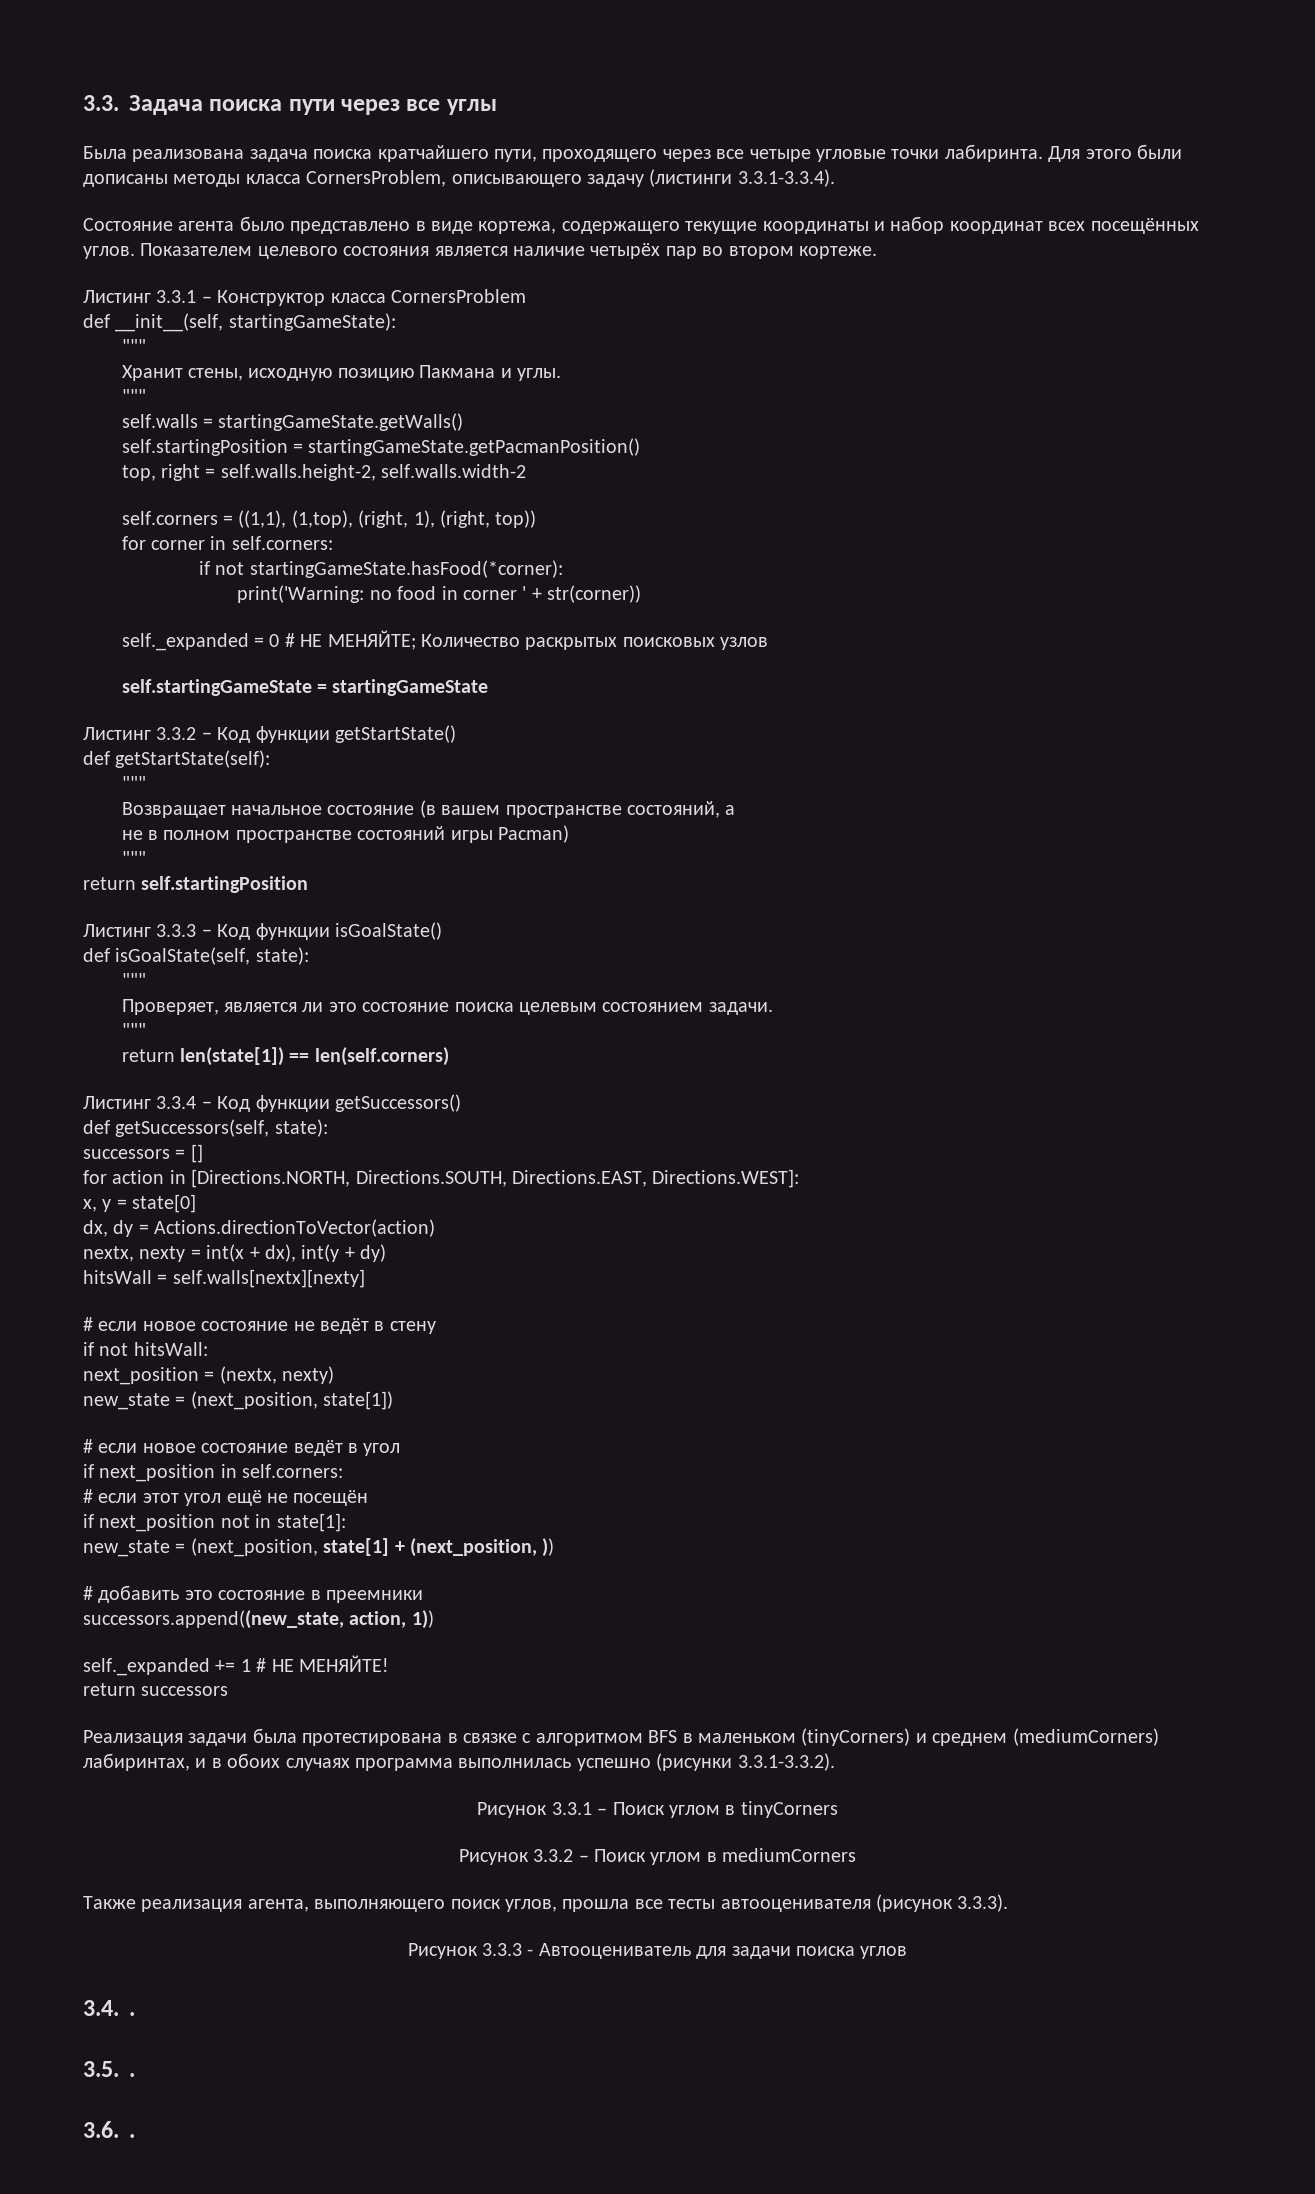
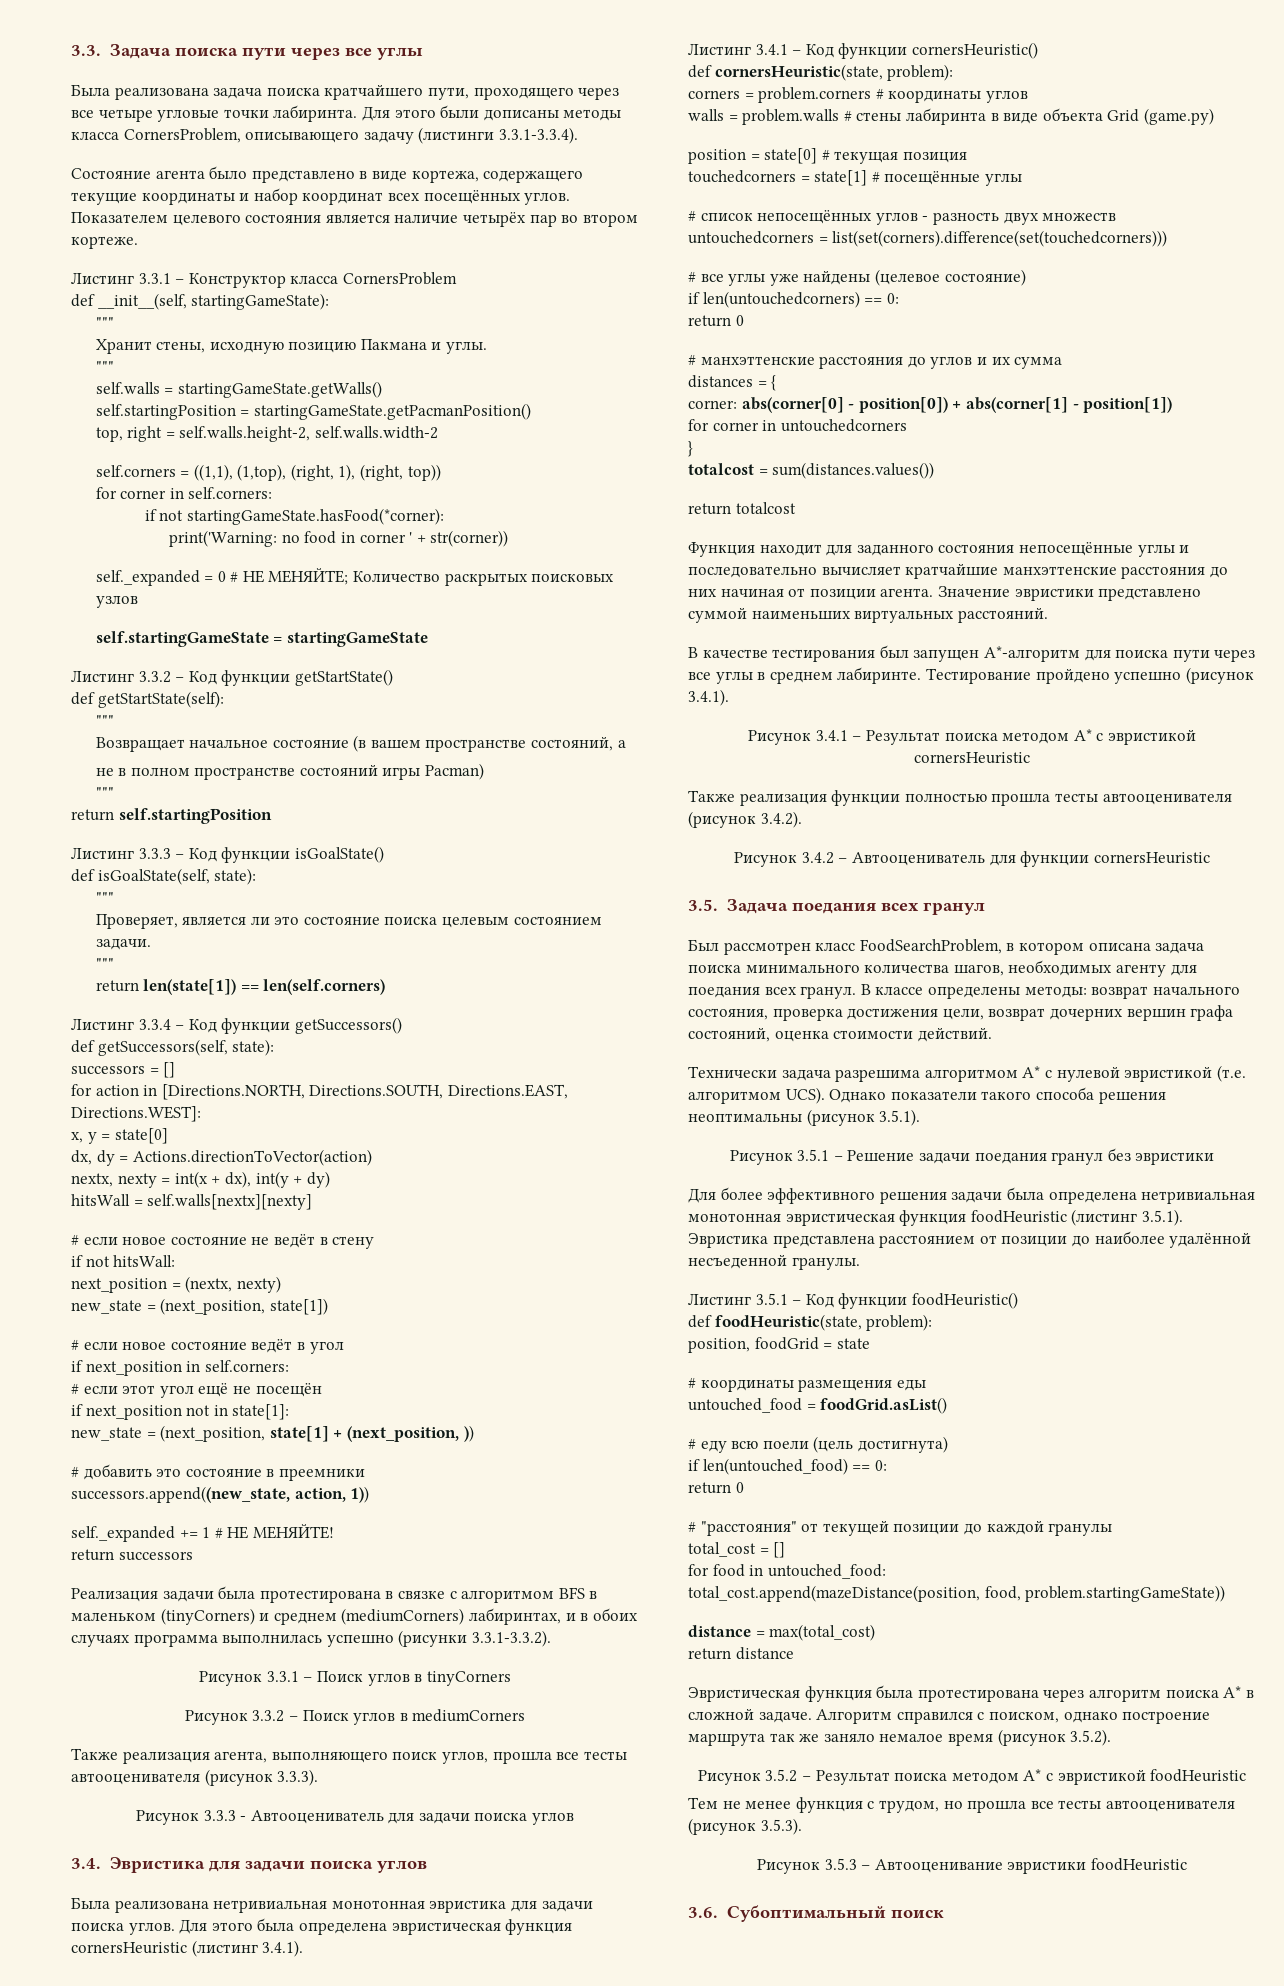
- Рисунок 3.3.1 – Поиск углом в tinyCorners
+ Рисунок 3.3.1 – Поиск углов в tinyCorners
- Рисунок 3.3.2 – Поиск углом в mediumCorners
+ Рисунок 3.3.2 – Поиск углов в mediumCorners
- 3.4. .
- 3.5. .
+ 3.4. Эвристика для задачи поиска углов
+ Была реализована нетривиальная монотонная эвристика для задачи поиска углов. Для этого была определена эвристическая функция cornersHeuristic (листинг 3.4.1).
+ Листинг 3.4.1 – Код функции cornersHeuristic()
+ def cornersHeuristic(state, problem):
+ corners = problem.corners # координаты углов
+ walls = problem.walls # стены лабиринта в виде объекта Grid (game.py)
+ position = state[0] # текущая позиция
+ touchedcorners = state[1] # посещённые углы
+ # список непосещённых углов - разность двух множеств
+ untouchedcorners = list(set(corners).difference(set(touchedcorners)))
+ # все углы уже найдены (целевое состояние)
+ if len(untouchedcorners) == 0:
+ return 0
+ # манхэттенские расстояния до углов и их сумма
+ distances = {
+ corner: abs(corner[0] - position[0]) + abs(corner[1] - position[1])
+ for corner in untouchedcorners
+ }
+ totalcost = sum(distances.values())
+ return totalcost
+ Функция находит для заданного состояния непосещённые углы и последовательно вычисляет кратчайшие манхэттенские расстояния до них начиная от позиции агента. Значение эвристики представлено суммой наименьших виртуальных расстояний.
+ В качестве тестирования был запущен A*-алгоритм для поиска пути через все углы в среднем лабиринте. Тестирование пройдено успешно (рисунок 3.4.1).
+ Рисунок 3.4.1 – Результат поиска методом А* с эвристикой cornersHeuristic
+ Также реализация функции полностью прошла тесты автооценивателя (рисунок 3.4.2).
+ Рисунок 3.4.2 – Автооцениватель для функции cornersHeuristic
+ 3.5. Задача поедания всех гранул
+ Был рассмотрен класс FoodSearchProblem, в котором описана задача поиска минимального количества шагов, необходимых агенту для поедания всех гранул. В классе определены методы: возврат начального состояния, проверка достижения цели, возврат дочерних вершин графа состояний, оценка стоимости действий.
+ Технически задача разрешима алгоритмом A* с нулевой эвристикой (т.е. алгоритмом UCS). Однако показатели такого способа решения неоптимальны (рисунок 3.5.1).
+ Рисунок 3.5.1 − Решение задачи поедания гранул без эвристики
+ Для более эффективного решения задачи была определена нетривиальная монотонная эвристическая функция foodHeuristic (листинг 3.5.1). Эвристика представлена расстоянием от позиции до наиболее удалённой несъеденной гранулы.
+ Листинг 3.5.1 – Код функции foodHeuristic()
+ def foodHeuristic(state, problem):
+ position, foodGrid = state
+ # координаты размещения еды
+ untouched_food = foodGrid.asList()
+ # еду всю поели (цель достигнута)
+ if len(untouched_food) == 0:
+ return 0
+ # "расстояния" от текущей позиции до каждой гранулы
+ total_cost = []
+ for food in untouched_food:
+ total_cost.append(mazeDistance(position, food, problem.startingGameState))
+ distance = max(total_cost)
+ return distance
+ Эвристическая функция была протестирована через алгоритм поиска A* в сложной задаче. Алгоритм справился с поиском, однако построение маршрута так же заняло немалое время (рисунок 3.5.2).
+ Рисунок 3.5.2 − Результат поиска методом А* с эвристикой foodHeuristic
+ Тем не менее функция с трудом, но прошла все тесты автооценивателя (рисунок 3.5.3).
+ Рисунок 3.5.3 – Автооценивание эвристики foodHeuristic
- 3.6. .
+ 3.6. Субоптимальный поиск

